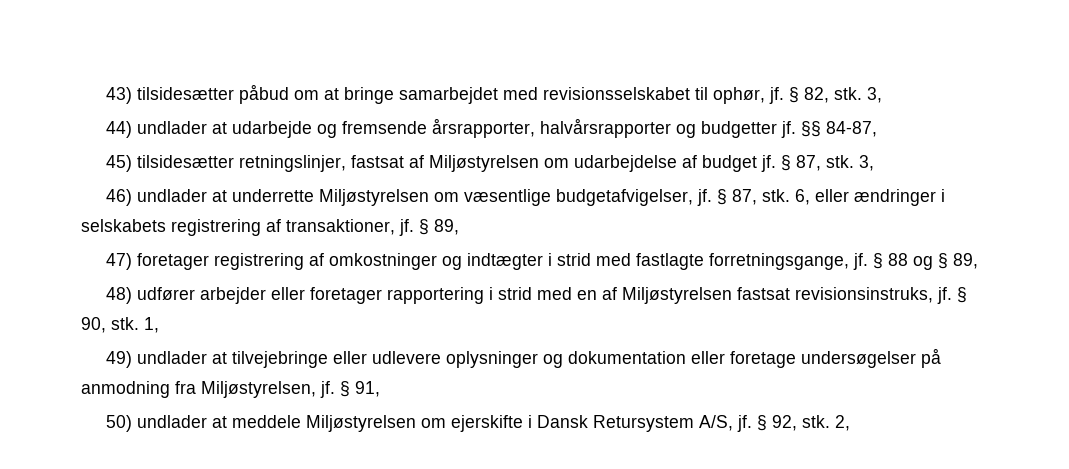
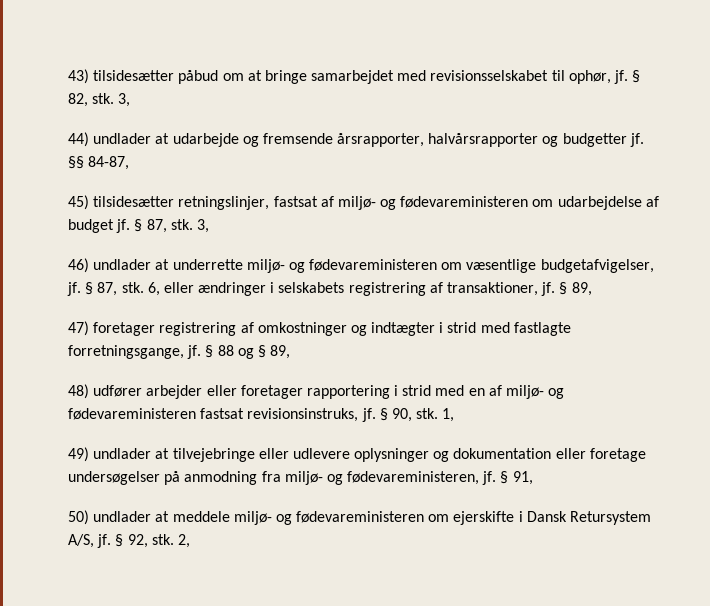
- 45) tilsidesætter retningslinjer, fastsat af Miljøstyrelsen om udarbejdelse af budget jf.
+ 45) tilsidesætter retningslinjer, fastsat af miljø- og fødevareministeren om udarbejdelse af budget jf.
- 46) undlader at underrette Miljøstyrelsen om væsentlige budgetafvigelser, jf.
+ 46) undlader at underrette miljø- og fødevareministeren om væsentlige budgetafvigelser, jf.
- 48) udfører arbejder eller foretager rapportering i strid med en af Miljøstyrelsen fastsat revisionsinstruks, jf.
+ 48) udfører arbejder eller foretager rapportering i strid med en af miljø- og fødevareministeren fastsat revisionsinstruks, jf.
- 49) undlader at tilvejebringe eller udlevere oplysninger og dokumentation eller foretage undersøgelser på anmodning fra Miljøstyrelsen, jf.
+ 49) undlader at tilvejebringe eller udlevere oplysninger og dokumentation eller foretage undersøgelser på anmodning fra miljø- og fødevareministeren, jf.
- 50) undlader at meddele Miljøstyrelsen om ejerskifte i Dansk Retursystem A/S, jf.
+ 50) undlader at meddele miljø- og fødevareministeren om ejerskifte i Dansk Retursystem A/S, jf.

